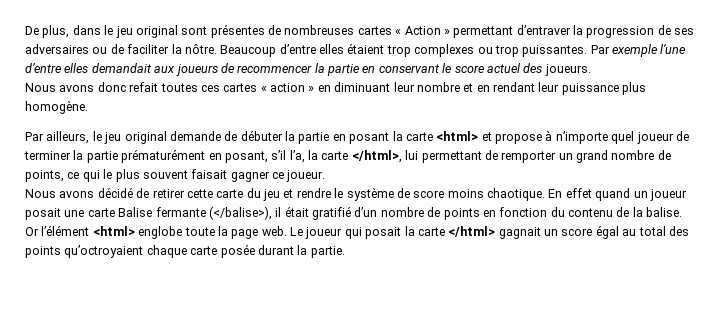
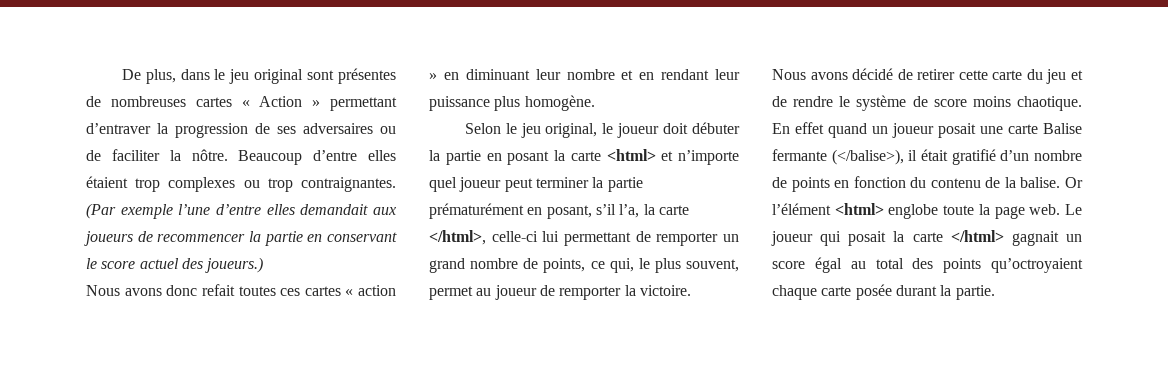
- Beaucoup d’entre elles étaient trop complexes ou trop puissantes. Par exemple l’une d’entre elles demandait aux joueurs de recommencer la partie en conservant le score actuel des joueurs.
+ Beaucoup d’entre elles étaient trop complexes ou trop contraignantes. (Par exemple l’une d’entre elles demandait aux joueurs de recommencer la partie en conservant le score actuel des joueurs.)
- Par ailleurs, le jeu original demande de débuter la partie en posant la carte <html> et propose à n’importe quel joueur de terminer la partie prématurément en posant, s’il l’a, la carte </html>, lui permettant de remporter un grand nombre de points, ce qui le plus souvent faisait gagner ce joueur.
+ Selon le jeu original, le joueur doit débuter la partie en posant la carte <html> et n’importe quel joueur peut terminer la partie prématurément en posant, s’il l’a, la carte </html>, celle-ci lui permettant de remporter un grand nombre de points, ce qui, le plus souvent, permet au joueur de remporter la victoire.
- Nous avons décidé de retirer cette carte du jeu et rendre le système de score moins chaotique.
+ Nous avons décidé de retirer cette carte du jeu et de rendre le système de score moins chaotique.

